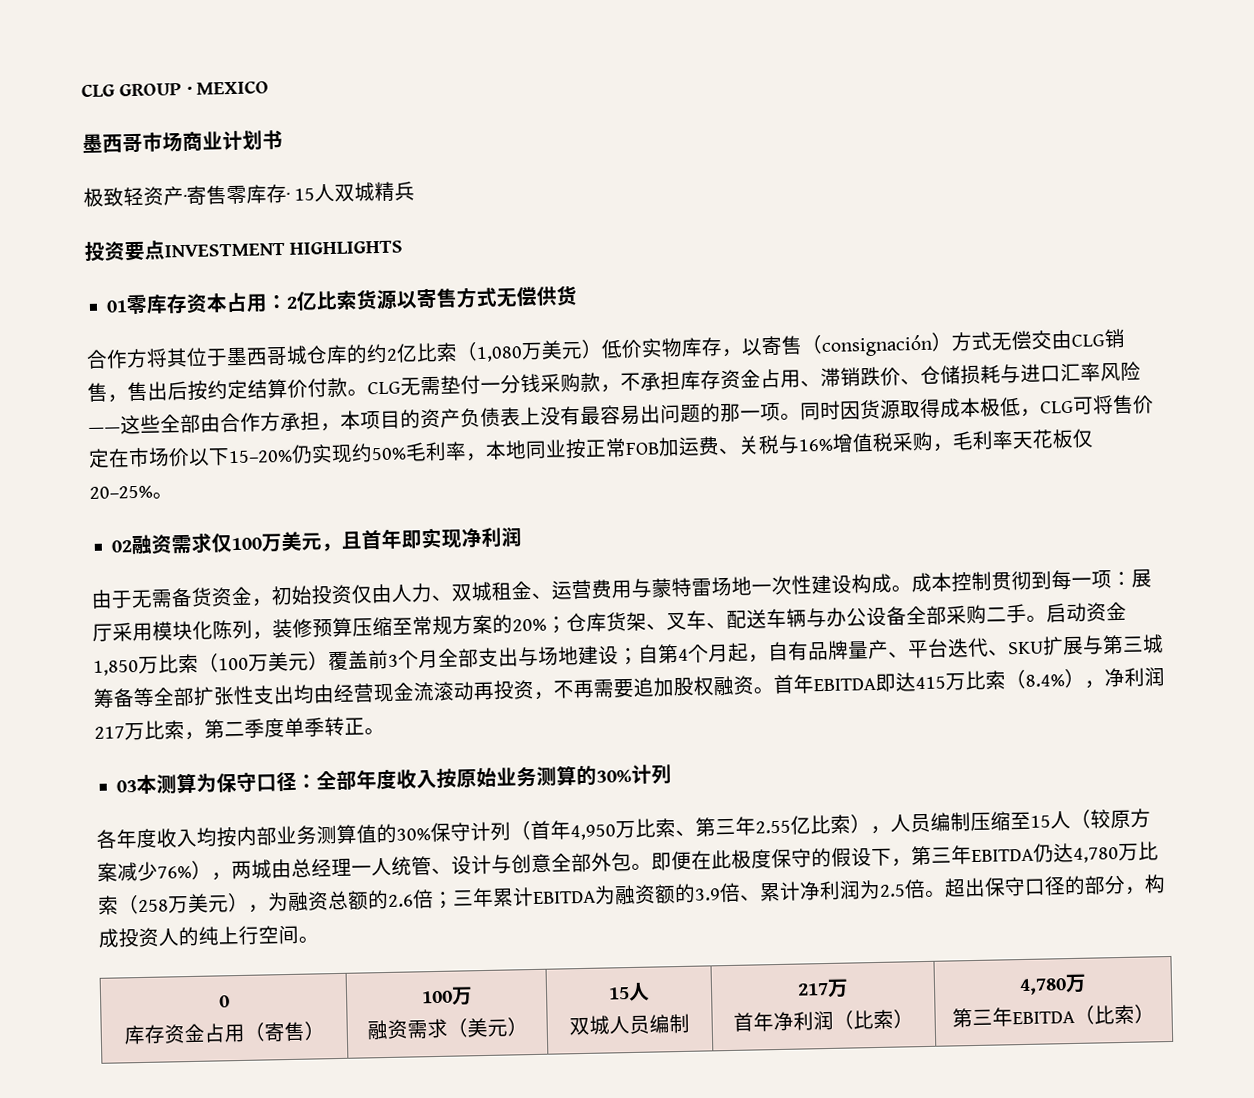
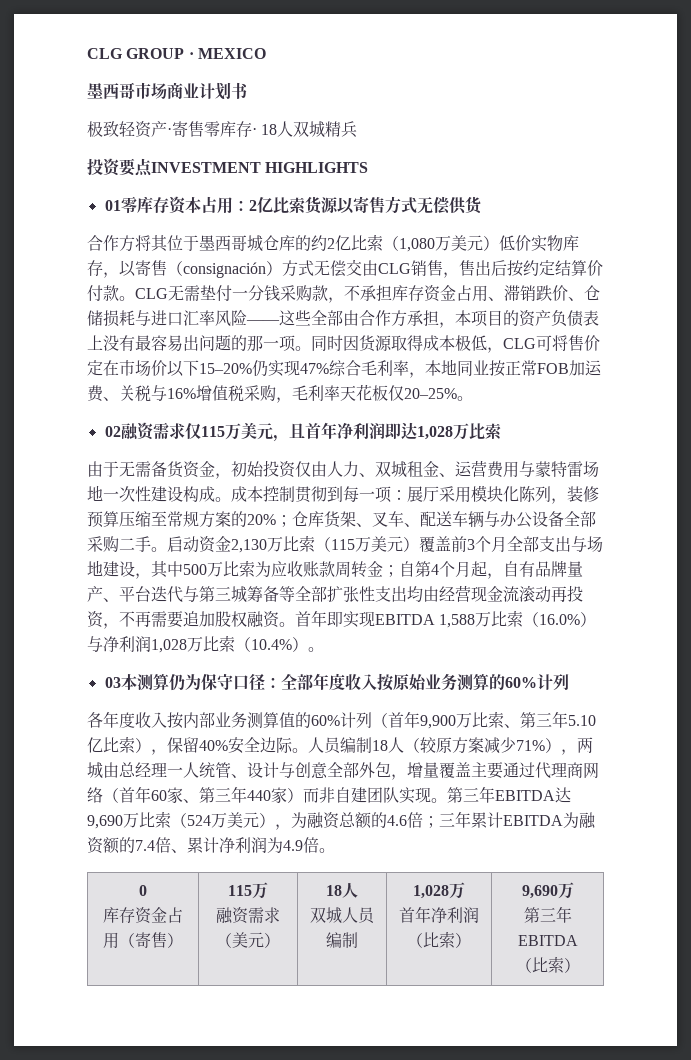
- 极致轻资产·寄售零库存· 15人双城精兵
+ 极致轻资产·寄售零库存· 18人双城精兵
- 同时因货源取得成本极低，CLG可将售价定在市场价以下15–20%仍实现约50%毛利率，本地同业按正常FOB加运费、关税与16%增值税采购，毛利率天花板仅20–25%。
+ 同时因货源取得成本极低，CLG可将售价定在市场价以下15–20%仍实现47%综合毛利率，本地同业按正常FOB加运费、关税与16%增值税采购，毛利率天花板仅20–25%。
- 02融资需求仅100万美元，且首年即实现净利润
+ 02融资需求仅115万美元，且首年净利润即达1,028万比索
- 启动资金1,850万比索（100万美元）覆盖前3个月全部支出与场地建设；自第4个月起，自有品牌量产、平台迭代、SKU扩展与第三城筹备等全部扩张性支出均由经营现金流滚动再投资，不再需要追加股权融资。
+ 启动资金2,130万比索（115万美元）覆盖前3个月全部支出与场地建设，其中500万比索为应收账款周转金；自第4个月起，自有品牌量产、平台迭代与第三城筹备等全部扩张性支出均由经营现金流滚动再投资，不再需要追加股权融资。
- 首年EBITDA即达415万比索（8.4%），净利润217万比索，第二季度单季转正。
+ 首年即实现EBITDA 1,588万比索（16.0%）与净利润1,028万比索（10.4%）。
- 03本测算为保守口径：全部年度收入按原始业务测算的30%计列
+ 03本测算仍为保守口径：全部年度收入按原始业务测算的60%计列
- 各年度收入均按内部业务测算值的30%保守计列（首年4,950万比索、第三年2.55亿比索），人员编制压缩至15人（较原方案减少76%），两城由总经理一人统管、设计与创意全部外包。即便在此极度保守的假设下，第三年EBITDA仍达4,780万比索（258万美元），为融资总额的2.6倍；三年累计EBITDA为融资额的3.9倍、累计净利润为2.5倍。超出保守口径的部分，构成投资人的纯上行空间。
+ 各年度收入按内部业务测算值的60%计列（首年9,900万比索、第三年5.10亿比索），保留40%安全边际。人员编制18人（较原方案减少71%），两城由总经理一人统管、设计与创意全部外包，增量覆盖主要通过代理商网络（首年60家、第三年440家）而非自建团队实现。第三年EBITDA达9,690万比索（524万美元），为融资总额的4.6倍；三年累计EBITDA为融资额的7.4倍、累计净利润为4.9倍。
  0
- 库存资金占用（寄售） | 100万
- 融资需求（美元） | 15人
- 双城人员编制 | 217万
- 首年净利润（比索） | 4,780万
+ 库存资金占用（寄售） | 115万
+ 融资需求（美元） | 18人
+ 双城人员编制 | 1,028万
+ 首年净利润（比索） | 9,690万

